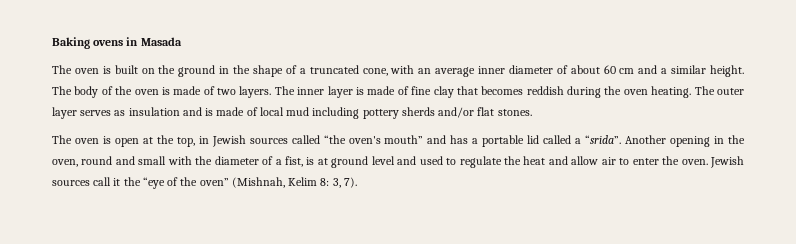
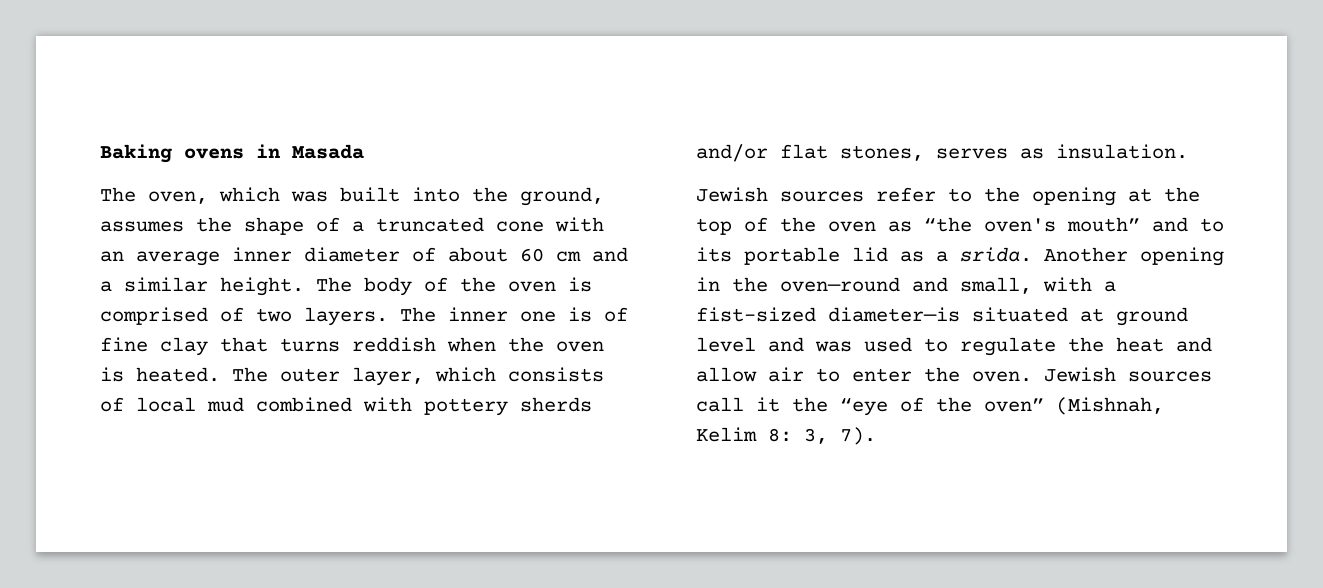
- The oven is built on the ground in the shape of a truncated cone, with an average inner diameter of about 60 cm and a similar height.
+ The oven, which was built into the ground, assumes the shape of a truncated cone with an average inner diameter of about 60 cm and a similar height.
- The body of the oven is made of two layers.
+ The body of the oven is comprised of two layers.
- The inner layer is made of fine clay that becomes reddish during the oven heating. The outer layer serves as insulation and is made of local mud including pottery sherds and/or flat stones.
- The oven is open at the top, in Jewish sources called “the oven's mouth” and has a portable lid called a “srida”. Another opening in the oven, round and small with the diameter of a fist, is at ground level and used to regulate the heat and allow air to enter the oven.
+ The inner one is of fine clay that turns reddish when the oven is heated. The outer layer, which consists of local mud combined with pottery sherds and/or flat stones, serves as insulation.
+ Jewish sources refer to the opening at the top of the oven as “the oven's mouth” and to its portable lid as a srida. Another opening in the oven—round and small, with a fist-sized diameter—is situated at ground level and was used to regulate the heat and allow air to enter the oven.

